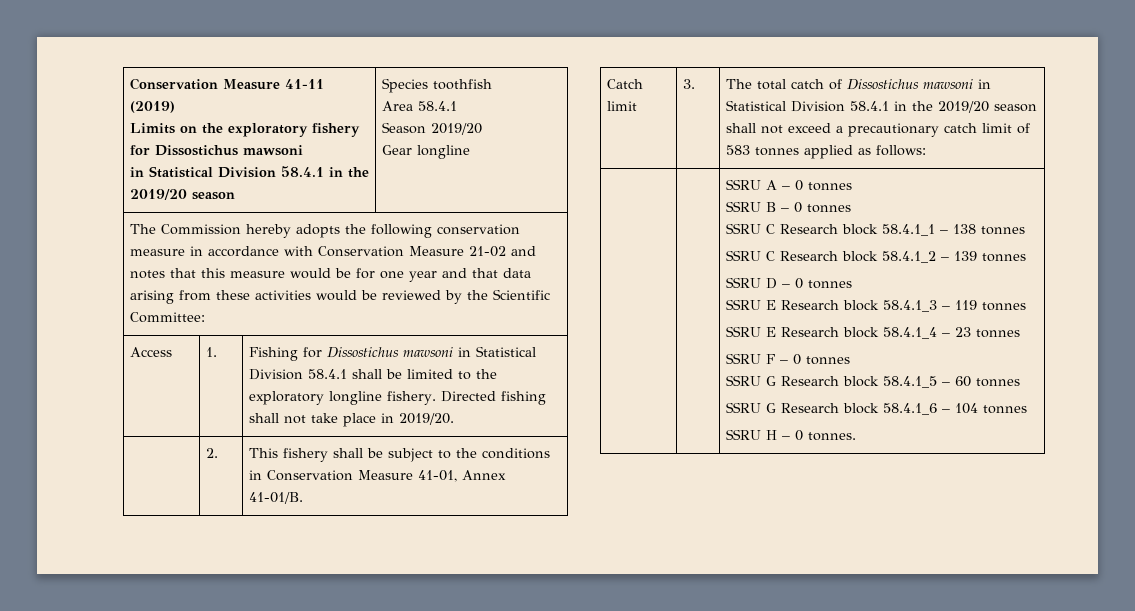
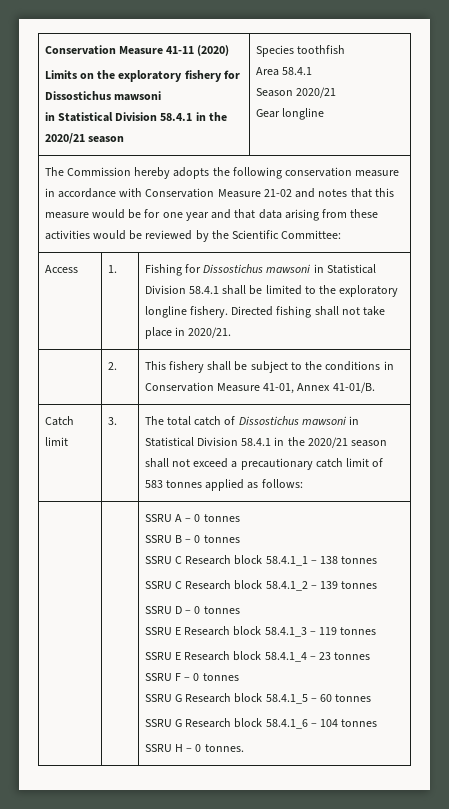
- Conservation Measure 41-11 (2019)
+ Conservation Measure 41-11 (2020)
  Limits on the exploratory fishery for Dissostichus mawsoni
- in Statistical Division 58.4.1 in the 2019/20 season | Species toothfish
+ in Statistical Division 58.4.1 in the 2020/21 season | Species toothfish
  Area 58.4.1
- Season 2019/20
+ Season 2020/21
- Access | 1. | Fishing for Dissostichus mawsoni in Statistical Division 58.4.1 shall be limited to the exploratory longline fishery. Directed fishing shall not take place in 2019/20.
+ Access | 1. | Fishing for Dissostichus mawsoni in Statistical Division 58.4.1 shall be limited to the exploratory longline fishery. Directed fishing shall not take place in 2020/21.
- Catch limit | 3. | The total catch of Dissostichus mawsoni in Statistical Division 58.4.1 in the 2019/20 season shall not exceed a precautionary catch limit of 583 tonnes applied as follows:
+ Catch limit | 3. | The total catch of Dissostichus mawsoni in Statistical Division 58.4.1 in the 2020/21 season shall not exceed a precautionary catch limit of 583 tonnes applied as follows:

